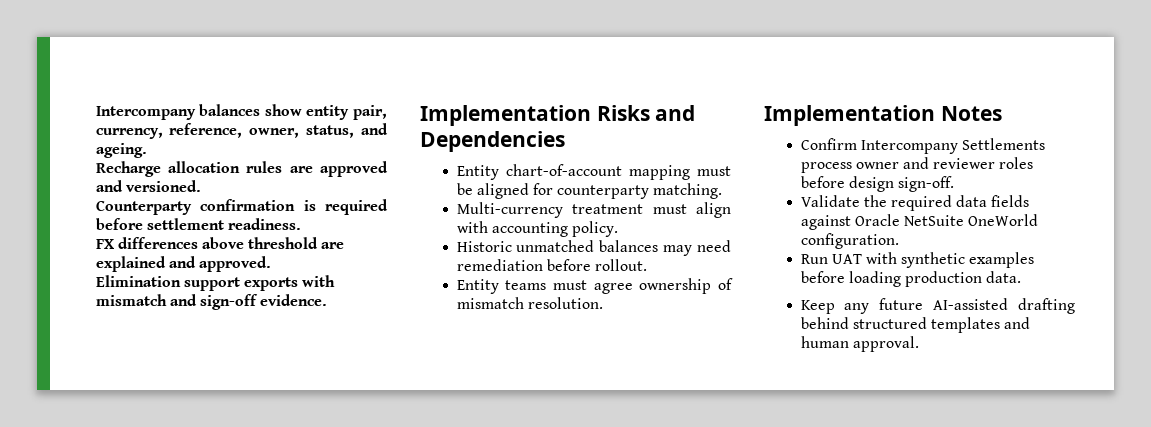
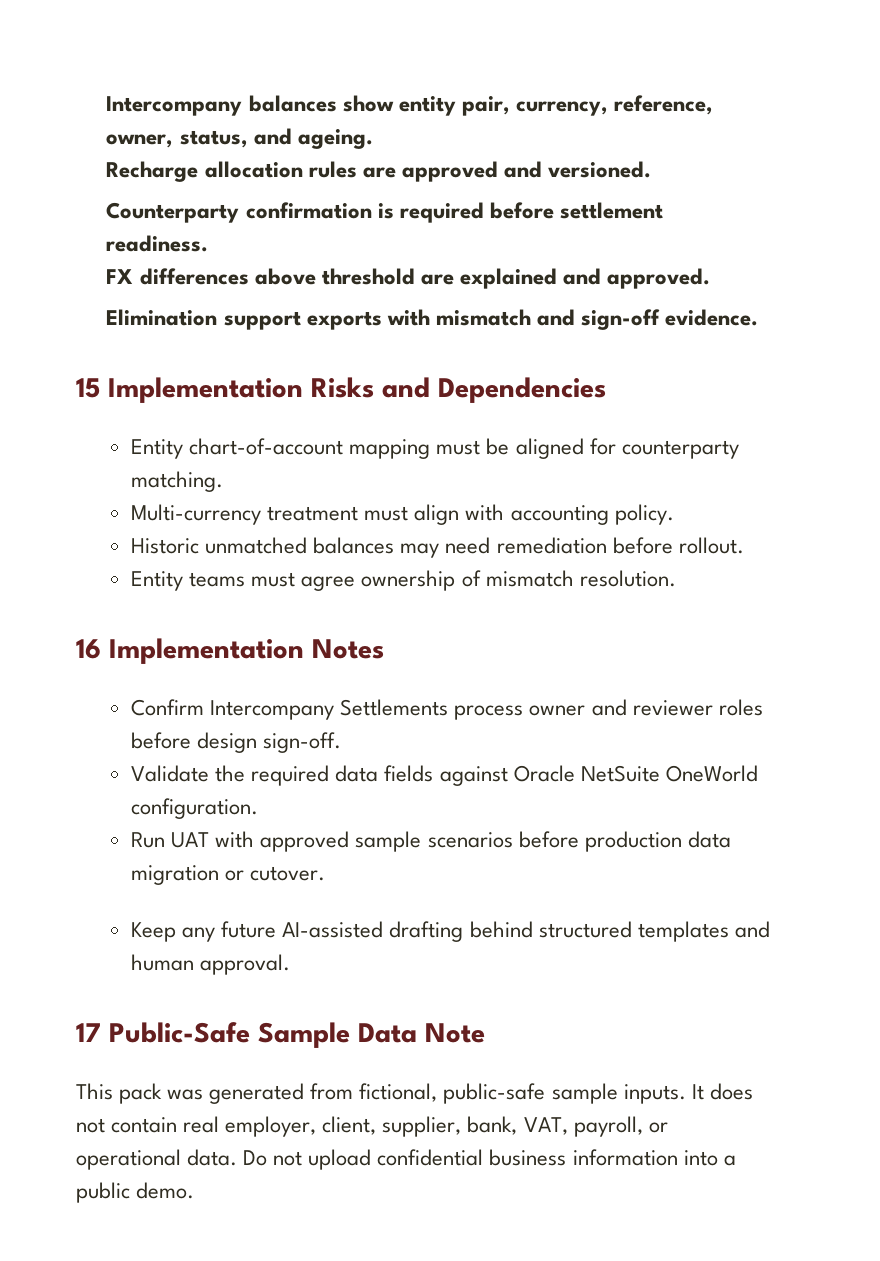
- Implementation Risks and Dependencies
+ 15 Implementation Risks and Dependencies
- Implementation Notes
+ 16 Implementation Notes
- Run UAT with synthetic examples before loading production data.
+ Run UAT with approved sample scenarios before production data migration or cutover.
+ 17 Public-Safe Sample Data Note
+ This pack was generated from fictional, public-safe sample inputs. It does not contain real employer, client, supplier, bank, VAT, payroll, or operational data. Do not upload confidential business information into a public demo.

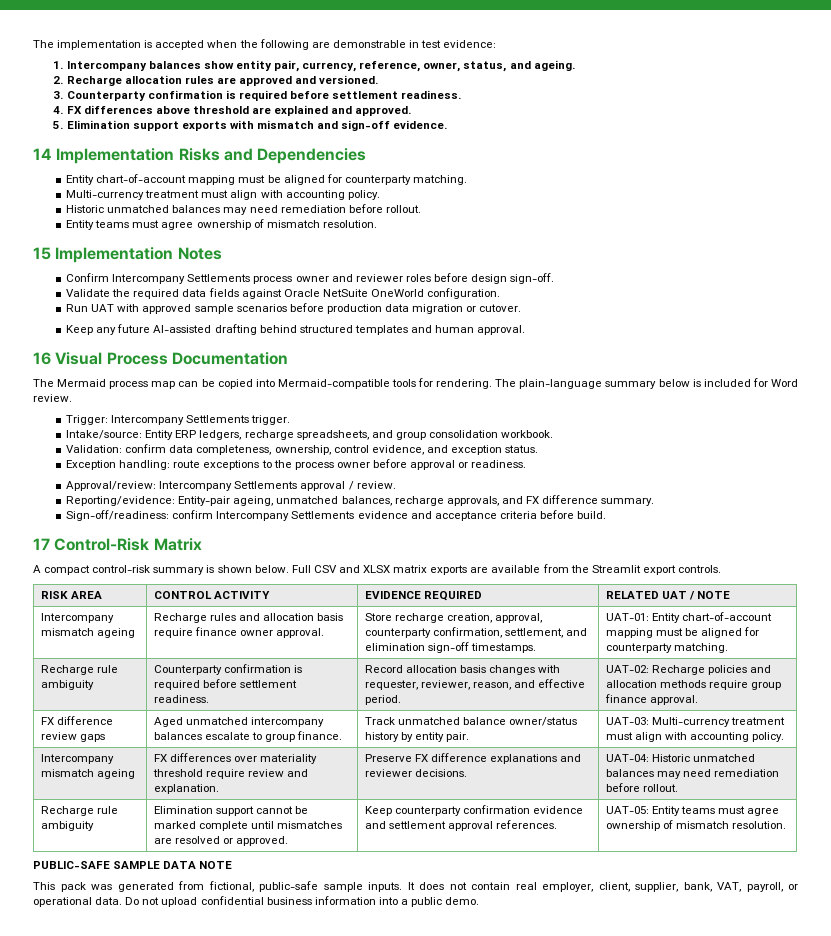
- Intercompany balances show entity pair, currency, reference, owner, status, and ageing.
+ The implementation is accepted when the following are demonstrable in test evidence:
+ 1. Intercompany balances show entity pair, currency, reference, owner, status, and ageing.
- Recharge allocation rules are approved and versioned.
+ 2. Recharge allocation rules are approved and versioned.
- Counterparty confirmation is required before settlement readiness.
+ 3. Counterparty confirmation is required before settlement readiness.
- FX differences above threshold are explained and approved.
+ 4. FX differences above threshold are explained and approved.
- Elimination support exports with mismatch and sign-off evidence.
+ 5. Elimination support exports with mismatch and sign-off evidence.
- 15 Implementation Risks and Dependencies
+ 14 Implementation Risks and Dependencies
- 16 Implementation Notes
+ 15 Implementation Notes
- 17 Public-Safe Sample Data Note
+ 16 Visual Process Documentation
+ The Mermaid process map can be copied into Mermaid-compatible tools for rendering. The plain-language summary below is included for Word review.
+ Trigger: Intercompany Settlements trigger.
+ Intake/source: Entity ERP ledgers, recharge spreadsheets, and group consolidation workbook.
+ Validation: confirm data completeness, ownership, control evidence, and exception status.
+ Exception handling: route exceptions to the process owner before approval or readiness.
+ Approval/review: Intercompany Settlements approval / review.
+ Reporting/evidence: Entity-pair ageing, unmatched balances, recharge approvals, and FX difference summary.
+ Sign-off/readiness: confirm Intercompany Settlements evidence and acceptance criteria before build.
+ 17 Control-Risk Matrix
+ A compact control-risk summary is shown below. Full CSV and XLSX matrix exports are available from the Streamlit export controls.
+ RISK AREA | CONTROL ACTIVITY | EVIDENCE REQUIRED | RELATED UAT / NOTE
+ Intercompany mismatch ageing | Recharge rules and allocation basis require finance owner approval. | Store recharge creation, approval, counterparty confirmation, settlement, and elimination sign-off timestamps. | UAT-01: Entity chart-of-account mapping must be aligned for counterparty matching.
+ Recharge rule ambiguity | Counterparty confirmation is required before settlement readiness. | Record allocation basis changes with requester, reviewer, reason, and effective period. | UAT-02: Recharge policies and allocation methods require group finance approval.
+ FX difference review gaps | Aged unmatched intercompany balances escalate to group finance. | Track unmatched balance owner/status history by entity pair. | UAT-03: Multi-currency treatment must align with accounting policy.
+ Intercompany mismatch ageing | FX differences over materiality threshold require review and explanation. | Preserve FX difference explanations and reviewer decisions. | UAT-04: Historic unmatched balances may need remediation before rollout.
+ Recharge rule ambiguity | Elimination support cannot be marked complete until mismatches are resolved or approved. | Keep counterparty confirmation evidence and settlement approval references. | UAT-05: Entity teams must agree ownership of mismatch resolution.
+ PUBLIC-SAFE SAMPLE DATA NOTE

